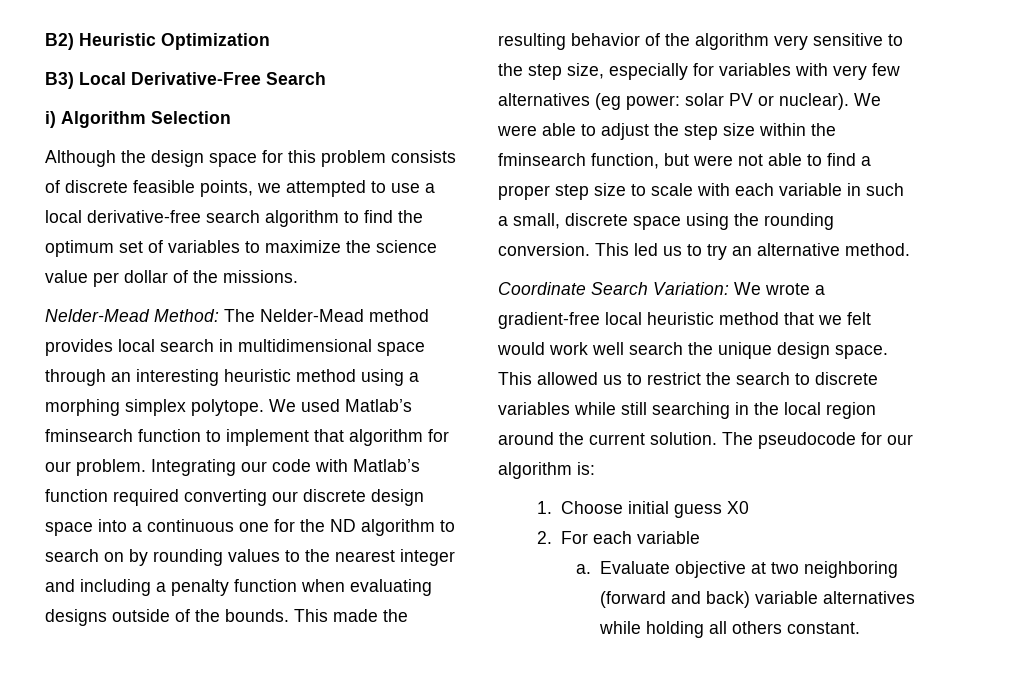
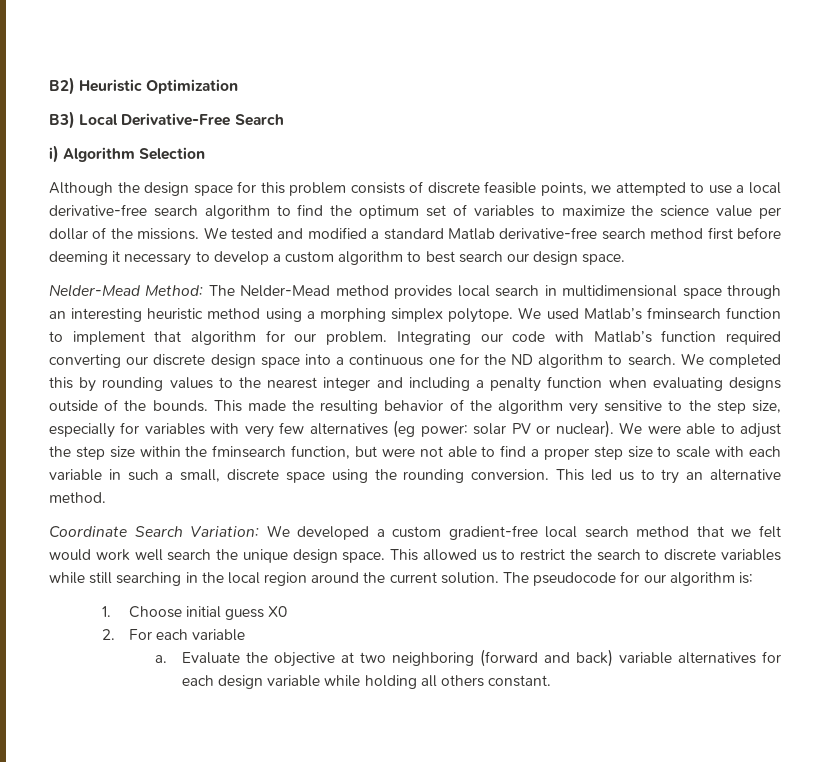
+ We tested and modified a standard Matlab derivative-free search method first before deeming it necessary to develop a custom algorithm to best search our design space.
- Integrating our code with Matlab’s function required converting our discrete design space into a continuous one for the ND algorithm to search on by rounding values to the nearest integer and including a penalty function when evaluating designs outside of the bounds.
+ Integrating our code with Matlab’s function required converting our discrete design space into a continuous one for the ND algorithm to search. We completed this by rounding values to the nearest integer and including a penalty function when evaluating designs outside of the bounds.
- Coordinate Search Variation: We wrote a gradient-free local heuristic method that we felt would work well search the unique design space.
+ Coordinate Search Variation: We developed a custom gradient-free local search method that we felt would work well search the unique design space.
- Evaluate objective at two neighboring (forward and back) variable alternatives while holding all others constant.
+ Evaluate the objective at two neighboring (forward and back) variable alternatives for each design variable while holding all others constant.

